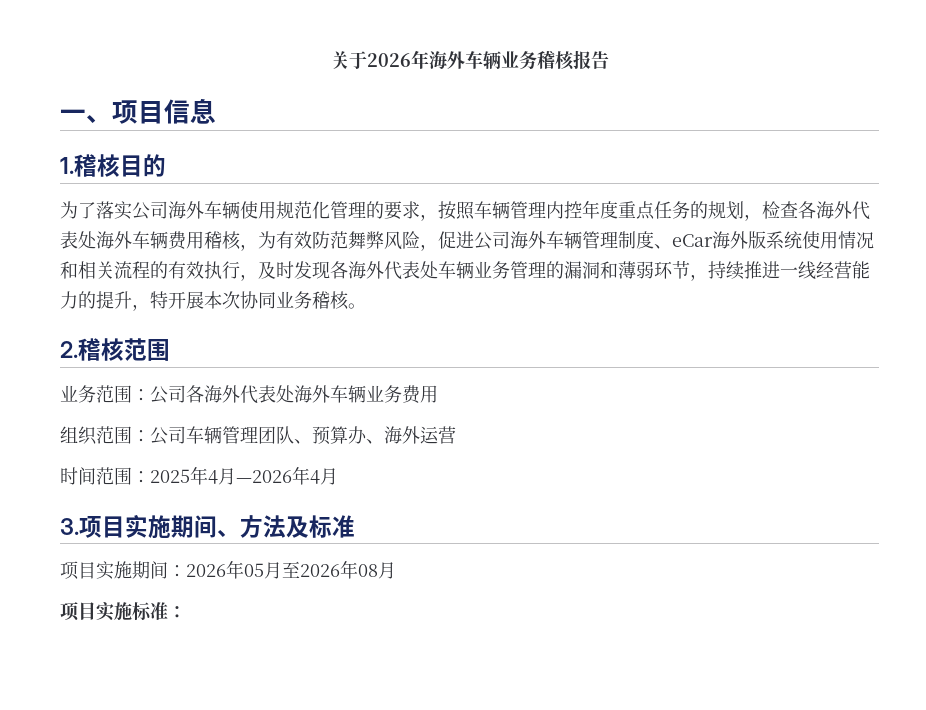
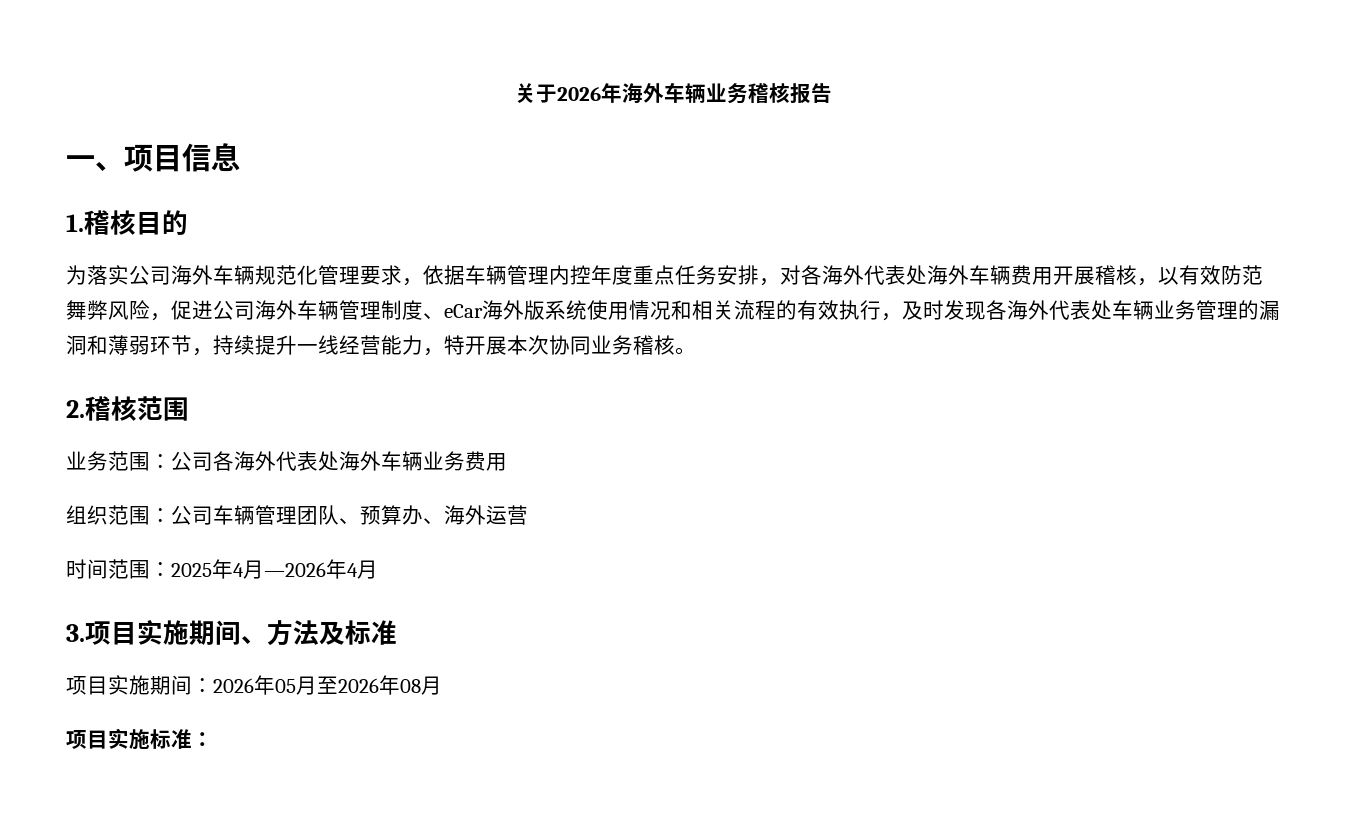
- 为了落实公司海外车辆使用规范化管理的要求，按照车辆管理内控年度重点任务的规划，检查各海外代表处海外车辆费用稽核，为有效防范舞弊风险，促进公司海外车辆管理制度、eCar海外版系统使用情况和相关流程的有效执行，及时发现各海外代表处车辆业务管理的漏洞和薄弱环节，持续推进一线经营能力的提升，特开展本次协同业务稽核。
+ 为落实公司海外车辆规范化管理要求，依据车辆管理内控年度重点任务安排，对各海外代表处海外车辆费用开展稽核，以有效防范舞弊风险，促进公司海外车辆管理制度、eCar海外版系统使用情况和相关流程的有效执行，及时发现各海外代表处车辆业务管理的漏洞和薄弱环节，持续提升一线经营能力，特开展本次协同业务稽核。

